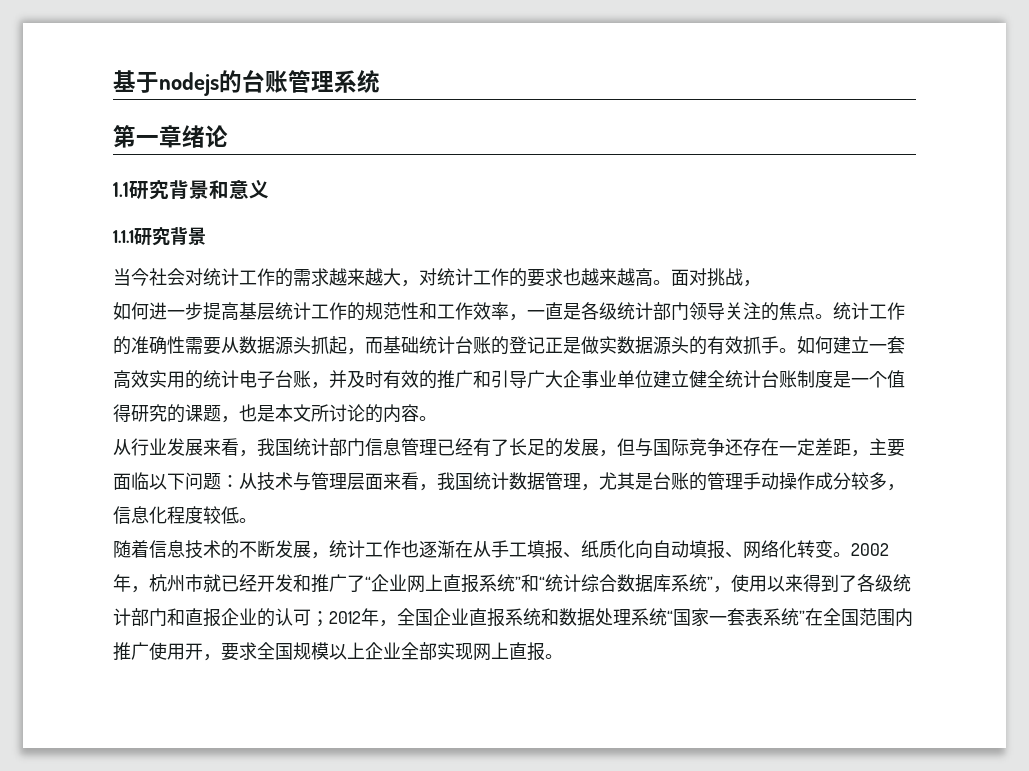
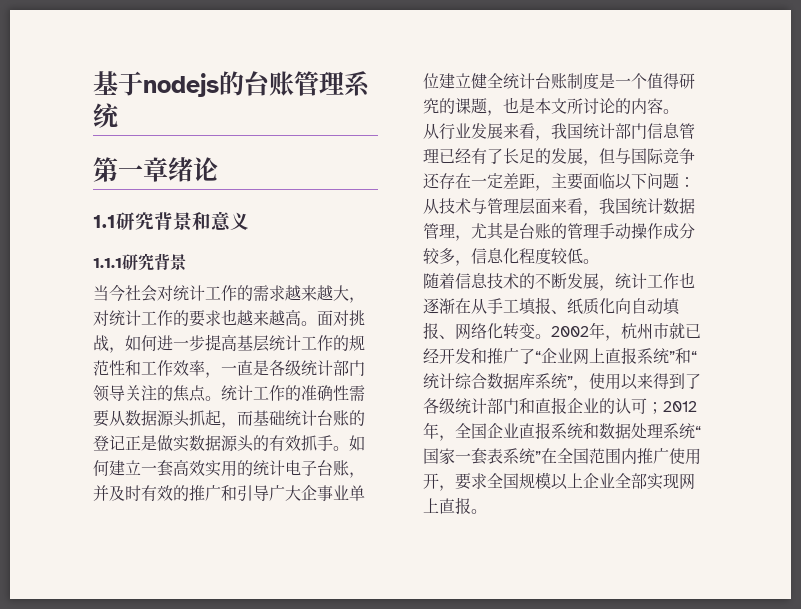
- 面对挑战，
- 如何进一步提高基层统计工作的规范性和工作效率，一直是各级统计部门领导关注的焦点。
+ 面对挑战，如何进一步提高基层统计工作的规范性和工作效率，一直是各级统计部门领导关注的焦点。

